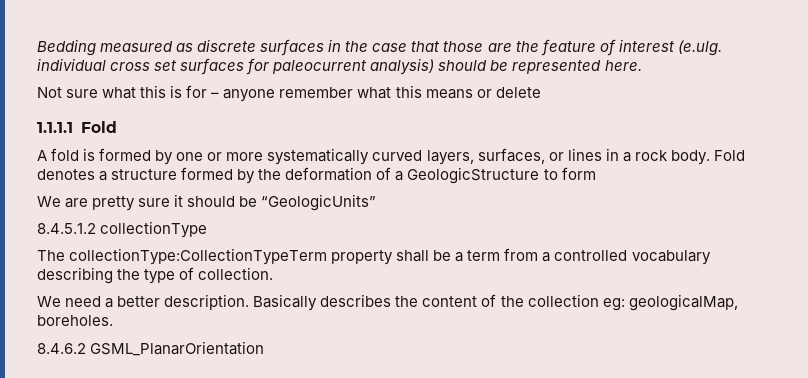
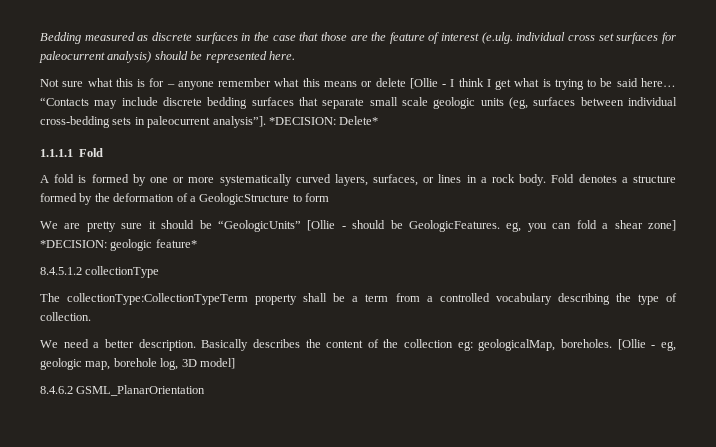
- Not sure what this is for – anyone remember what this means or delete
+ Not sure what this is for – anyone remember what this means or delete [Ollie - I think I get what is trying to be said here… “Contacts may include discrete bedding surfaces that separate small scale geologic units (eg, surfaces between individual cross-bedding sets in paleocurrent analysis”]. *DECISION: Delete*
- We are pretty sure it should be “GeologicUnits”
+ We are pretty sure it should be “GeologicUnits” [Ollie - should be GeologicFeatures. eg, you can fold a shear zone] *DECISION: geologic feature*
+ [Ollie - eg, geologic map, borehole log, 3D model]

